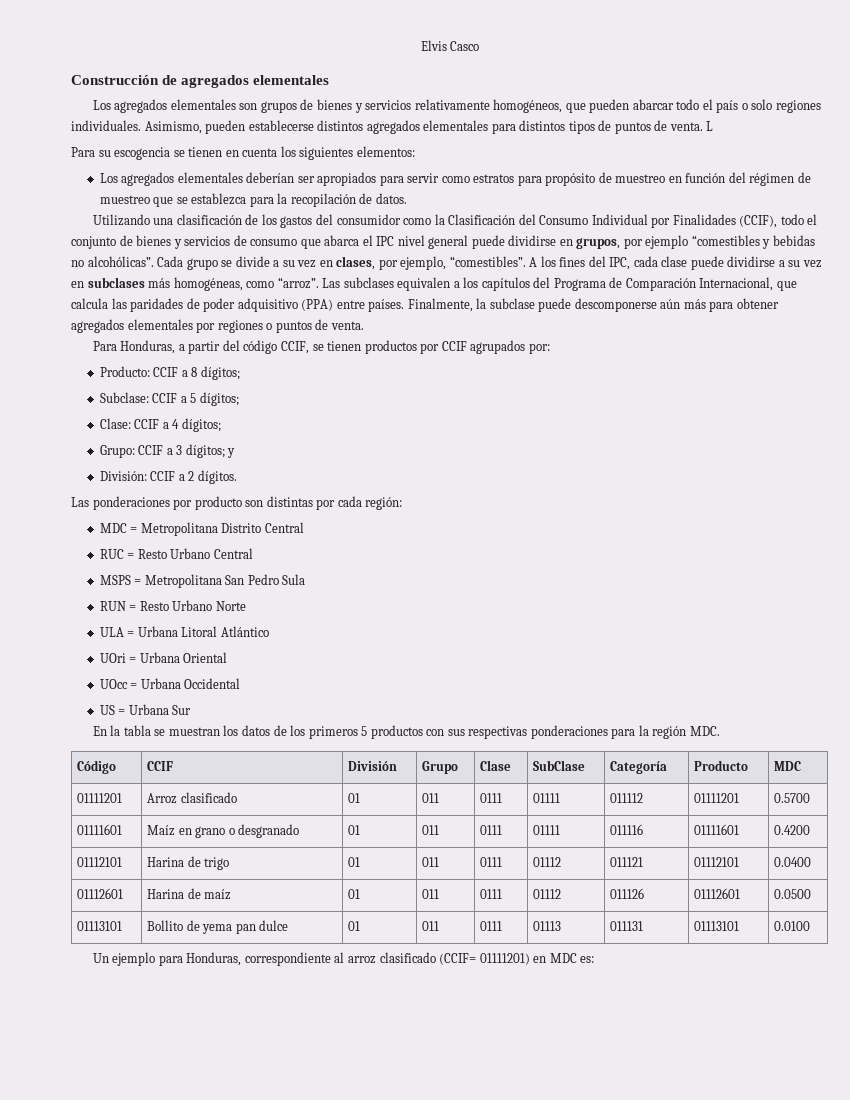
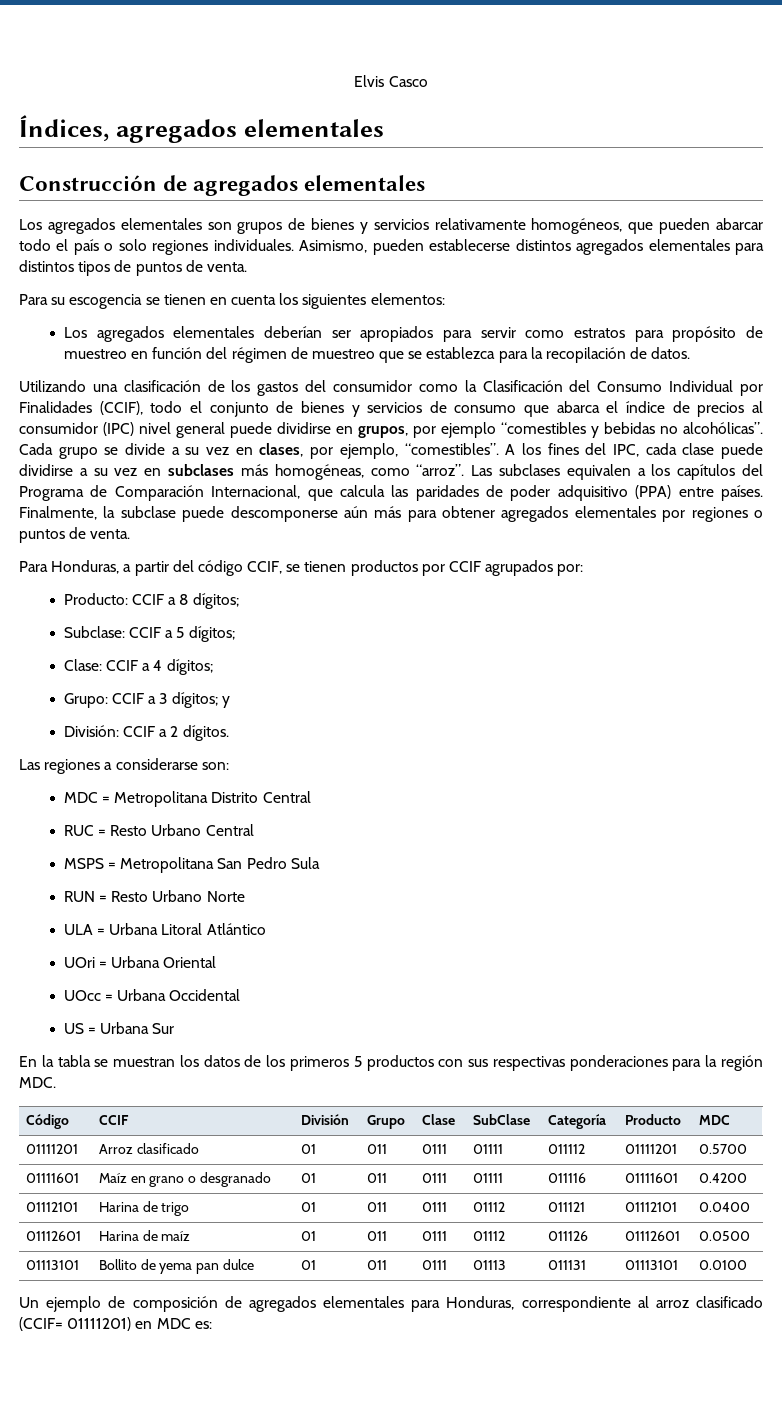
+ Índices, agregados elementales
- L
- Utilizando una clasificación de los gastos del consumidor como la Clasificación del Consumo Individual por Finalidades (CCIF), todo el conjunto de bienes y servicios de consumo que abarca el IPC nivel general puede dividirse en grupos, por ejemplo “comestibles y bebidas no alcohólicas”.
+ Utilizando una clasificación de los gastos del consumidor como la Clasificación del Consumo Individual por Finalidades (CCIF), todo el conjunto de bienes y servicios de consumo que abarca el índice de precios al consumidor (IPC) nivel general puede dividirse en grupos, por ejemplo “comestibles y bebidas no alcohólicas”.
- Las ponderaciones por producto son distintas por cada región:
+ Las regiones a considerarse son:
- Un ejemplo para Honduras, correspondiente al arroz clasificado (CCIF= 01111201) en MDC es:
+ Un ejemplo de composición de agregados elementales para Honduras, correspondiente al arroz clasificado (CCIF= 01111201) en MDC es:

